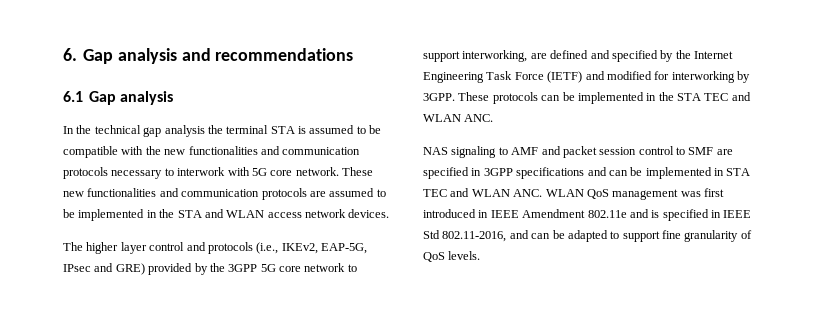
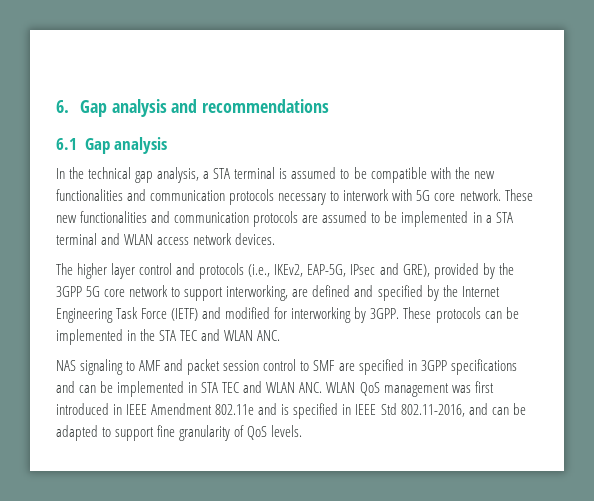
- In the technical gap analysis the terminal STA is assumed to be compatible with the new functionalities and communication protocols necessary to interwork with 5G core network.
+ In the technical gap analysis, a STA terminal is assumed to be compatible with the new functionalities and communication protocols necessary to interwork with 5G core network.
- These new functionalities and communication protocols are assumed to be implemented in the STA and WLAN access network devices.
+ These new functionalities and communication protocols are assumed to be implemented in a STA terminal and WLAN access network devices.
- The higher layer control and protocols (i.e., IKEv2, EAP-5G, IPsec and GRE) provided by the 3GPP 5G core network to support interworking, are defined and specified by the Internet Engineering Task Force (IETF) and modified for interworking by 3GPP.
+ The higher layer control and protocols (i.e., IKEv2, EAP-5G, IPsec and GRE), provided by the 3GPP 5G core network to support interworking, are defined and specified by the Internet Engineering Task Force (IETF) and modified for interworking by 3GPP.

